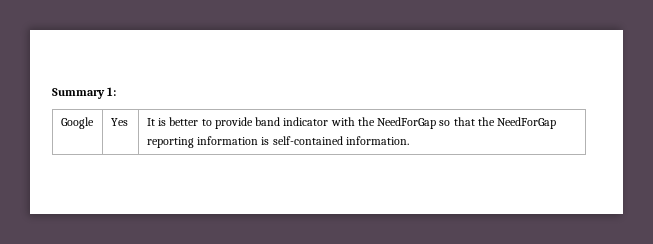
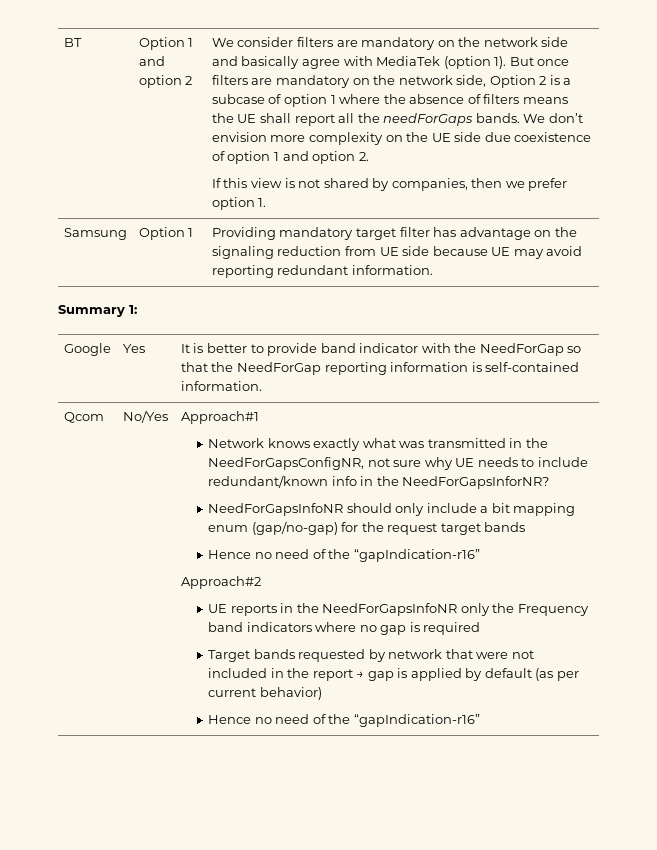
+ BT | Option 1 and option 2 | We consider filters are mandatory on the network side and basically agree with MediaTek (option 1). But once filters are mandatory on the network side, Option 2 is a subcase of option 1 where the absence of filters means the UE shall report all the needForGaps bands. We don’t envision more complexity on the UE side due coexistence of option 1 and option 2.
+ If this view is not shared by companies, then we prefer option 1.
+ Samsung | Option 1 | Providing mandatory target filter has advantage on the signaling reduction from UE side because UE may avoid reporting redundant information.
+ Qcom | No/Yes | Approach#1
+ Network knows exactly what was transmitted in the NeedForGapsConfigNR, not sure why UE needs to include redundant/known info in the NeedForGapsInforNR?
+ NeedForGapsInfoNR should only include a bit mapping enum (gap/no-gap) for the request target bands
+ Hence no need of the “gapIndication-r16”
+ Approach#2
+ UE reports in the NeedForGapsInfoNR only the Frequency band indicators where no gap is required
+ Target bands requested by network that were not included in the report → gap is applied by default (as per current behavior)
+ Hence no need of the “gapIndication-r16”

